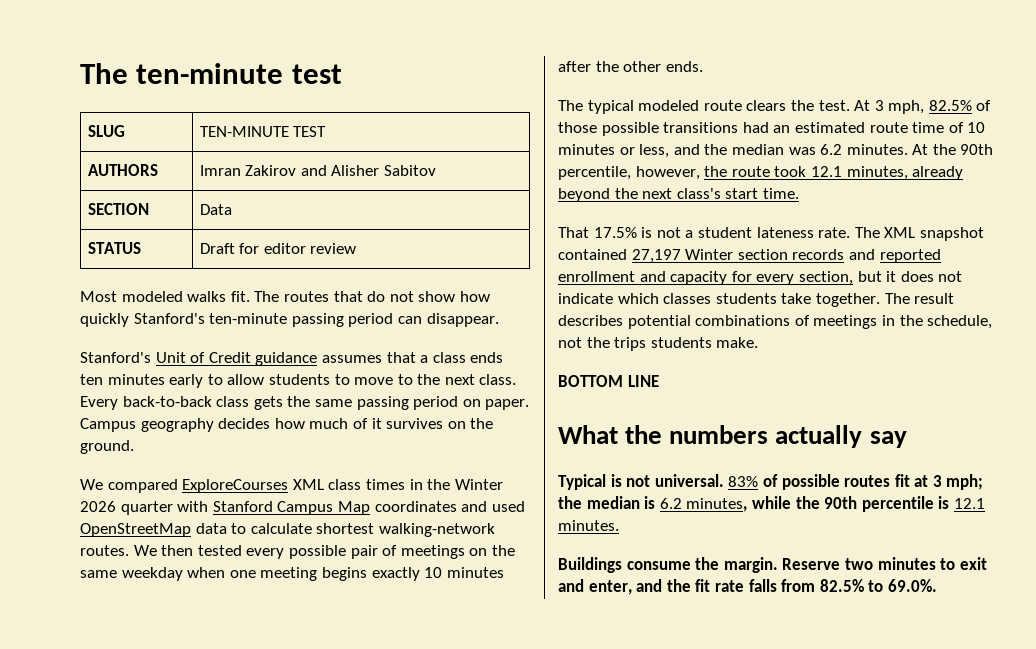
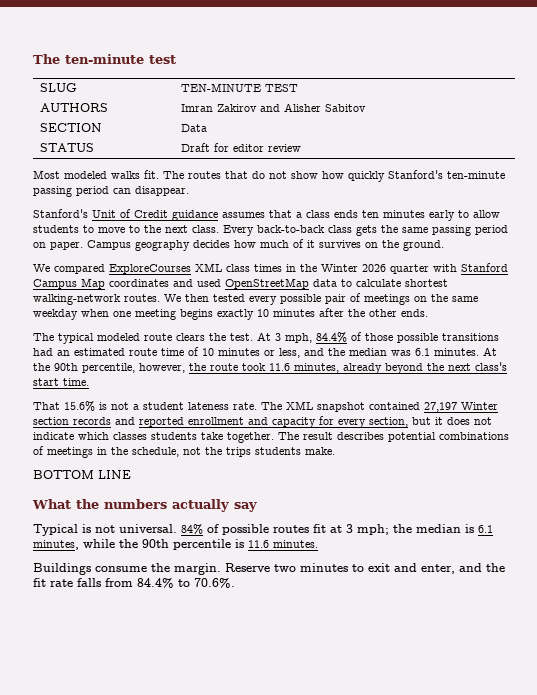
- At 3 mph, 82.5% of those possible transitions had an estimated route time of 10 minutes or less, and the median was 6.2 minutes.
+ At 3 mph, 84.4% of those possible transitions had an estimated route time of 10 minutes or less, and the median was 6.1 minutes.
- At the 90th percentile, however, the route took 12.1 minutes, already beyond the next class's start time.
+ At the 90th percentile, however, the route took 11.6 minutes, already beyond the next class's start time.
- That 17.5% is not a student lateness rate.
+ That 15.6% is not a student lateness rate.
- 83% of possible routes fit at 3 mph; the median is 6.2 minutes, while the 90th percentile is 12.1 minutes.
+ 84% of possible routes fit at 3 mph; the median is 6.1 minutes, while the 90th percentile is 11.6 minutes.
- Reserve two minutes to exit and enter, and the fit rate falls from 82.5% to 69.0%.
+ Reserve two minutes to exit and enter, and the fit rate falls from 84.4% to 70.6%.

